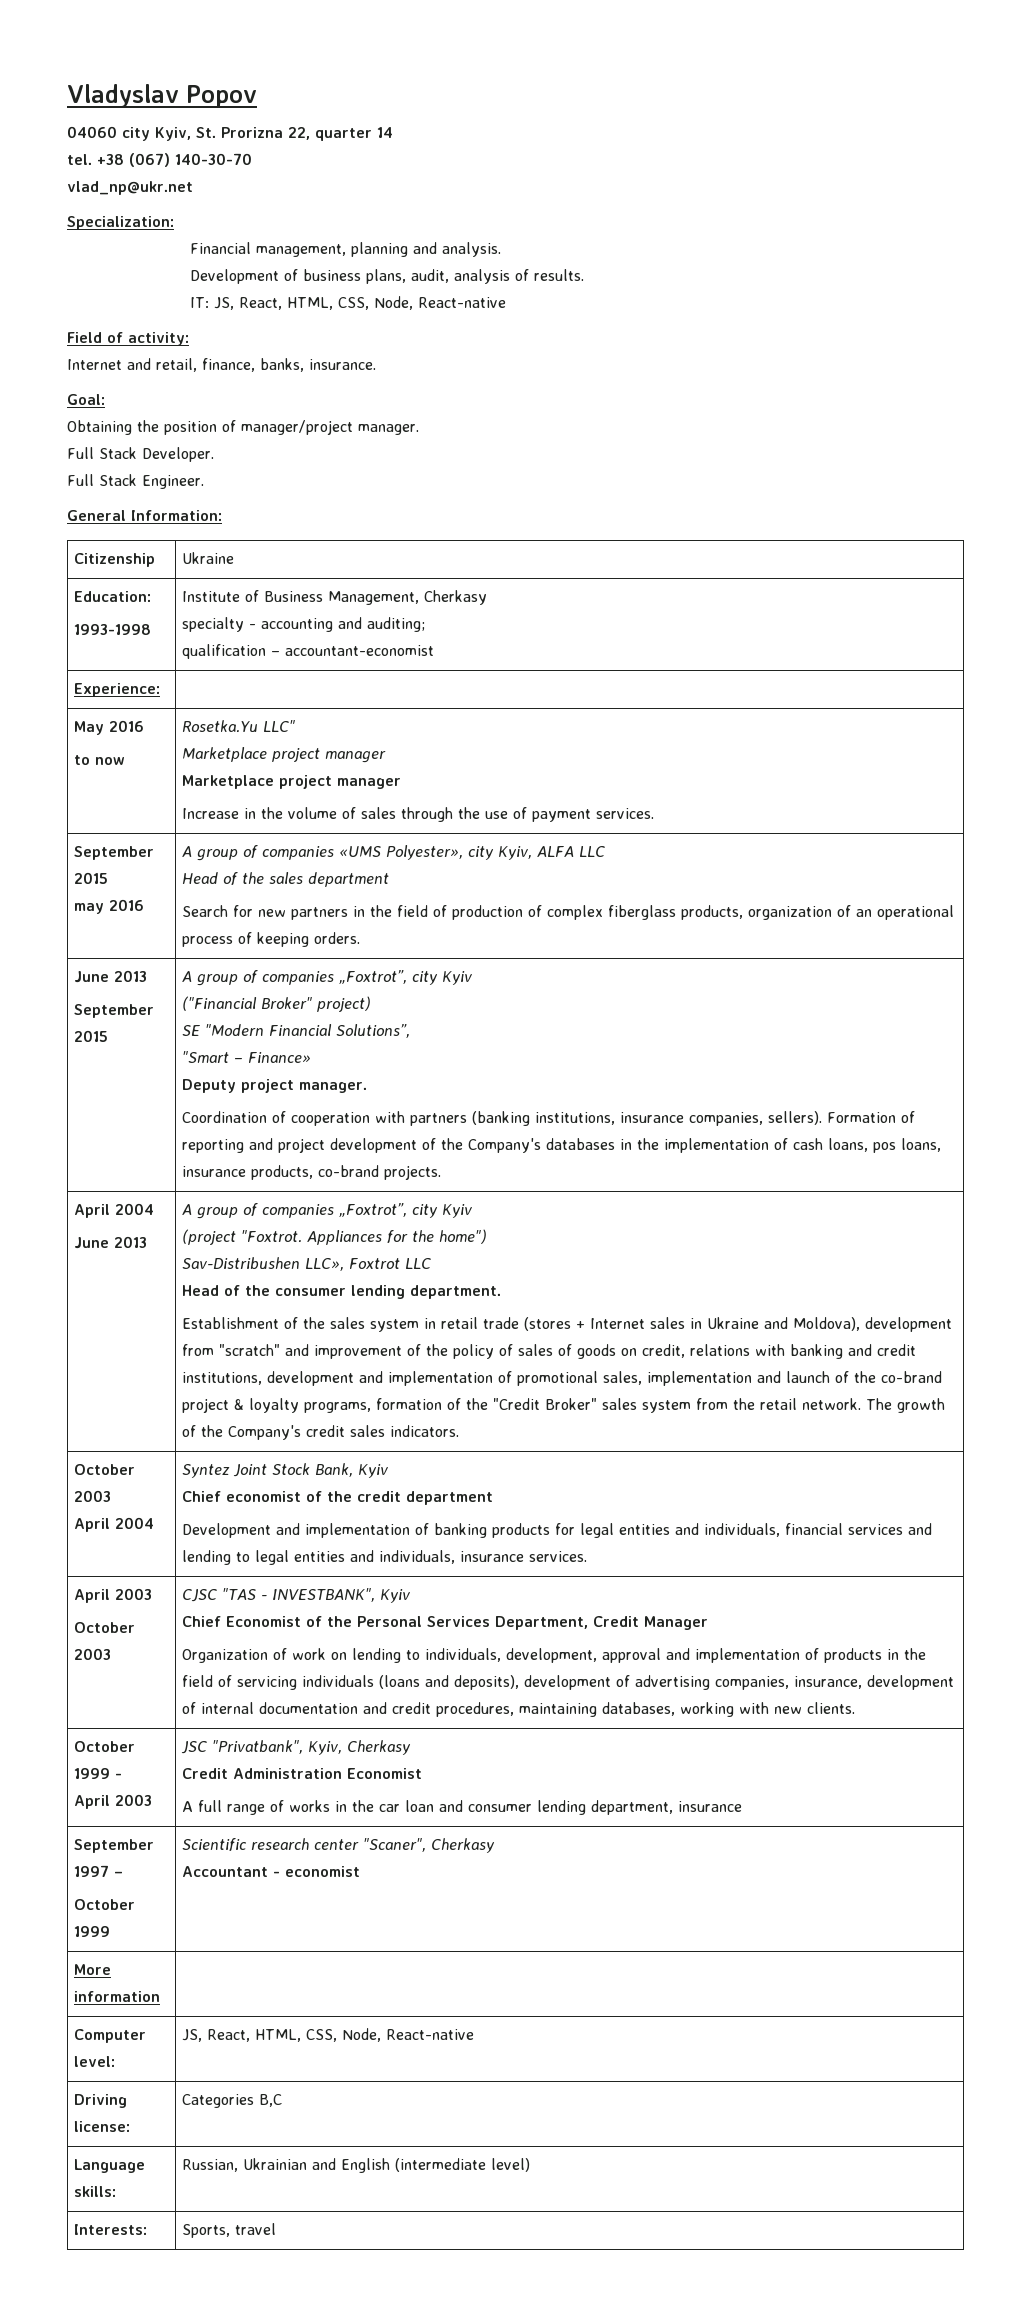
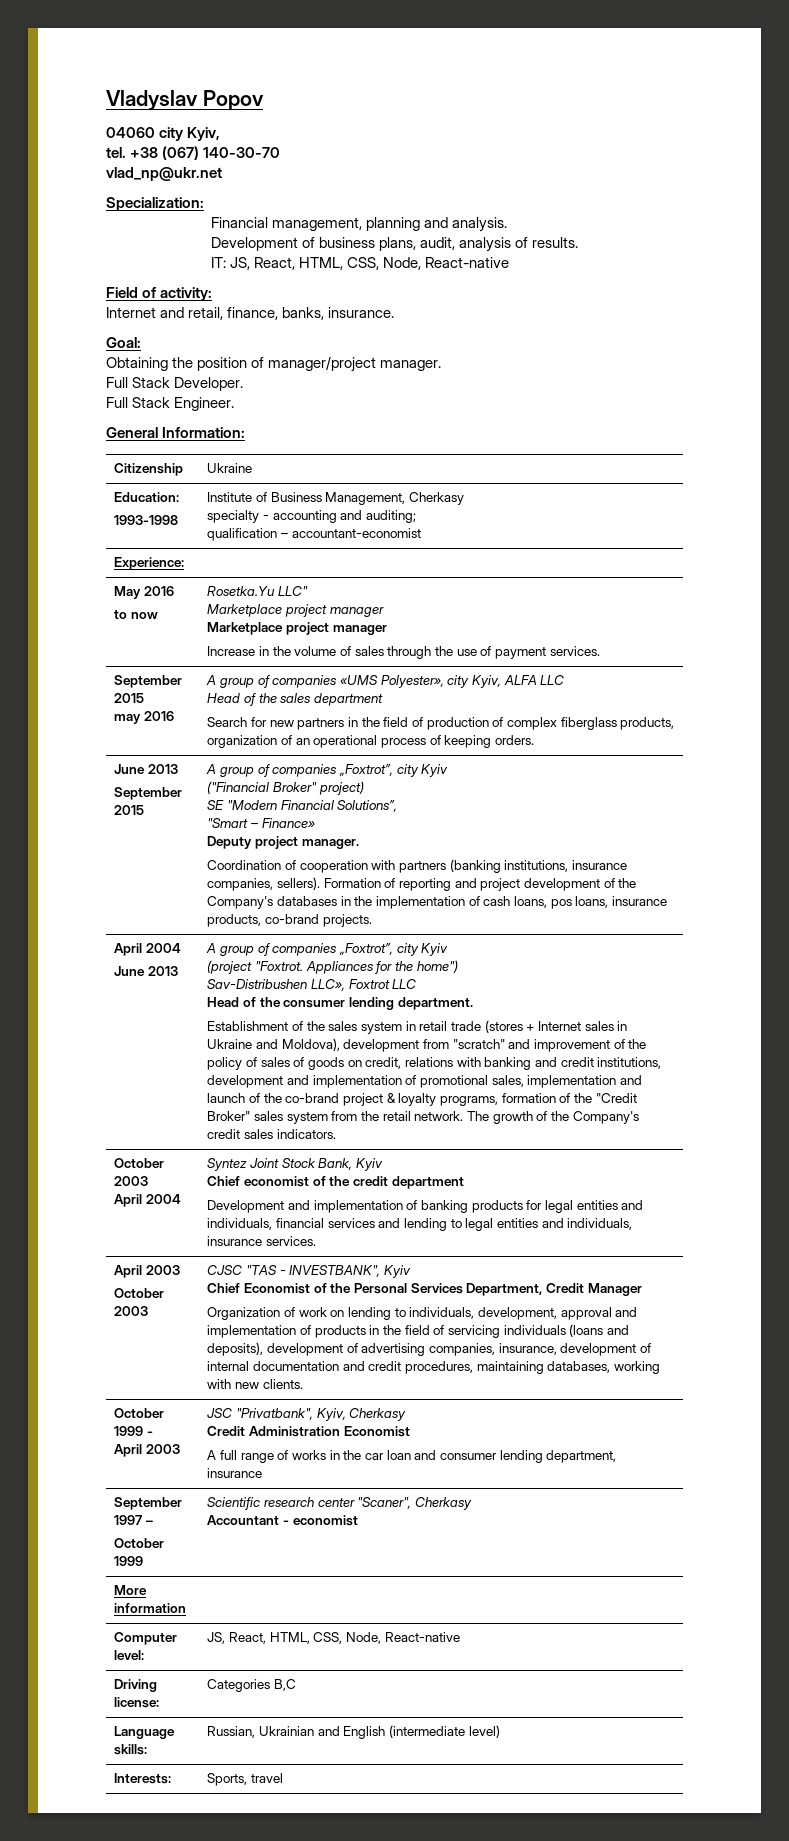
- 04060 city Kyiv, St. Prorizna 22, quarter 14
+ 04060 city Kyiv,

